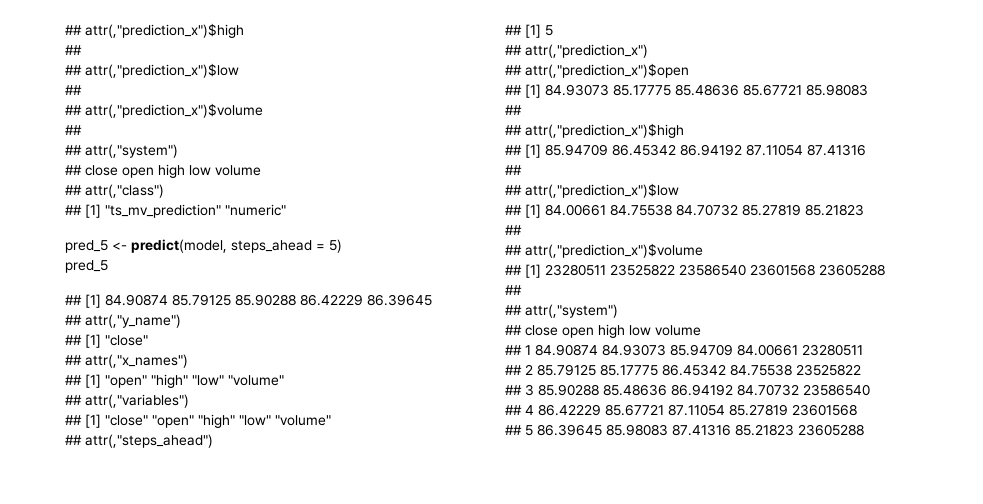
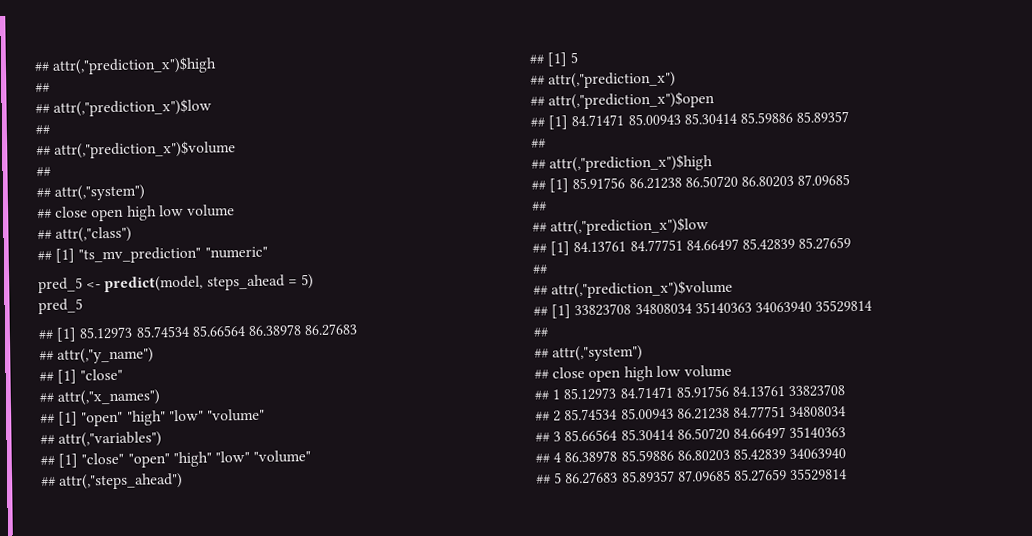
- ## [1] 84.90874 85.79125 85.90288 86.42229 86.39645
+ ## [1] 85.12973 85.74534 85.66564 86.38978 86.27683
- ## [1] 84.93073 85.17775 85.48636 85.67721 85.98083
+ ## [1] 84.71471 85.00943 85.30414 85.59886 85.89357
- ## [1] 85.94709 86.45342 86.94192 87.11054 87.41316
+ ## [1] 85.91756 86.21238 86.50720 86.80203 87.09685
- ## [1] 84.00661 84.75538 84.70732 85.27819 85.21823
+ ## [1] 84.13761 84.77751 84.66497 85.42839 85.27659
- ## [1] 23280511 23525822 23586540 23601568 23605288
+ ## [1] 33823708 34808034 35140363 34063940 35529814
- ## 1 84.90874 84.93073 85.94709 84.00661 23280511
- ## 2 85.79125 85.17775 86.45342 84.75538 23525822
- ## 3 85.90288 85.48636 86.94192 84.70732 23586540
- ## 4 86.42229 85.67721 87.11054 85.27819 23601568
- ## 5 86.39645 85.98083 87.41316 85.21823 23605288
+ ## 1 85.12973 84.71471 85.91756 84.13761 33823708
+ ## 2 85.74534 85.00943 86.21238 84.77751 34808034
+ ## 3 85.66564 85.30414 86.50720 84.66497 35140363
+ ## 4 86.38978 85.59886 86.80203 85.42839 34063940
+ ## 5 86.27683 85.89357 87.09685 85.27659 35529814

